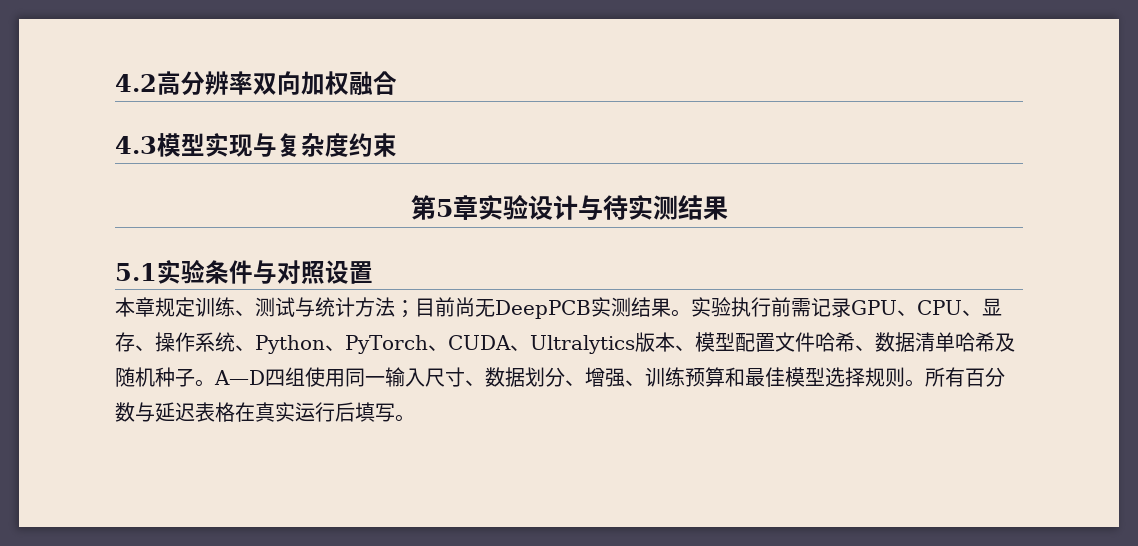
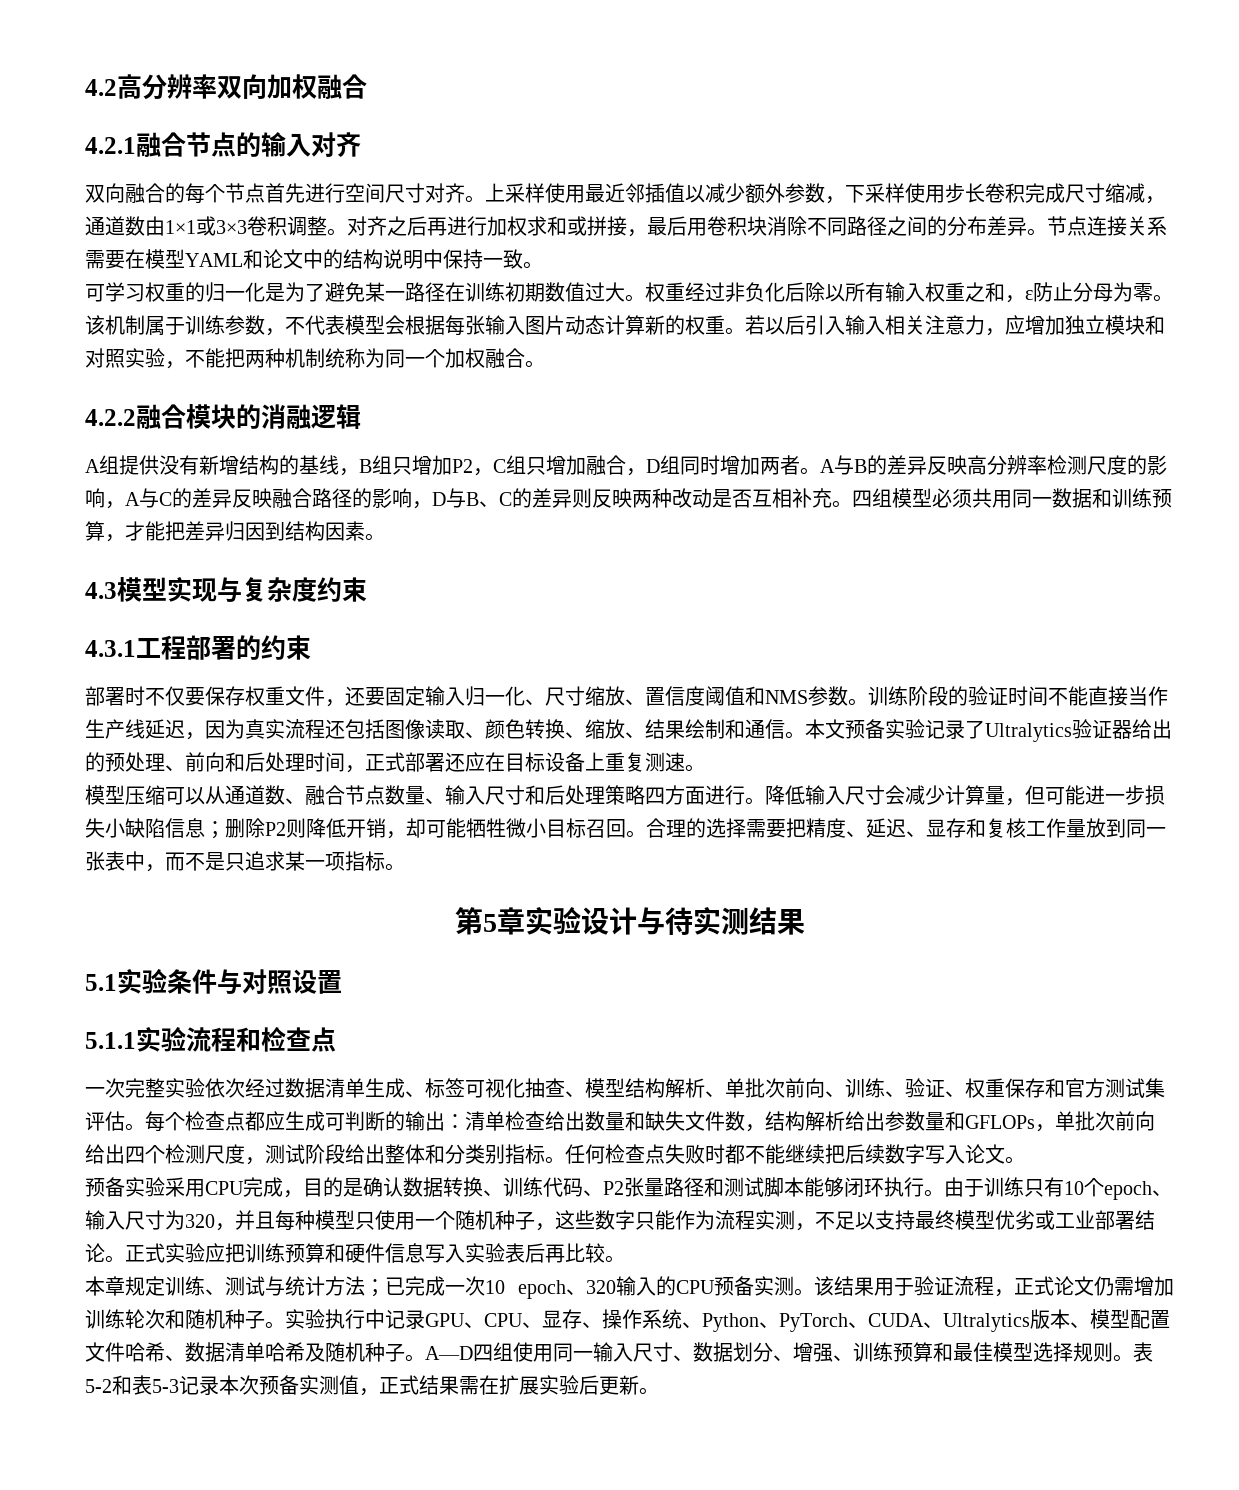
+ 4.2.1融合节点的输入对齐
+ 双向融合的每个节点首先进行空间尺寸对齐。上采样使用最近邻插值以减少额外参数，下采样使用步长卷积完成尺寸缩减，通道数由1×1或3×3卷积调整。对齐之后再进行加权求和或拼接，最后用卷积块消除不同路径之间的分布差异。节点连接关系需要在模型YAML和论文中的结构说明中保持一致。
+ 可学习权重的归一化是为了避免某一路径在训练初期数值过大。权重经过非负化后除以所有输入权重之和，ε防止分母为零。该机制属于训练参数，不代表模型会根据每张输入图片动态计算新的权重。若以后引入输入相关注意力，应增加独立模块和对照实验，不能把两种机制统称为同一个加权融合。
+ 4.2.2融合模块的消融逻辑
+ A组提供没有新增结构的基线，B组只增加P2，C组只增加融合，D组同时增加两者。A与B的差异反映高分辨率检测尺度的影响，A与C的差异反映融合路径的影响，D与B、C的差异则反映两种改动是否互相补充。四组模型必须共用同一数据和训练预算，才能把差异归因到结构因素。
+ 4.3.1工程部署的约束
+ 部署时不仅要保存权重文件，还要固定输入归一化、尺寸缩放、置信度阈值和NMS参数。训练阶段的验证时间不能直接当作生产线延迟，因为真实流程还包括图像读取、颜色转换、缩放、结果绘制和通信。本文预备实验记录了Ultralytics验证器给出的预处理、前向和后处理时间，正式部署还应在目标设备上重复测速。
+ 模型压缩可以从通道数、融合节点数量、输入尺寸和后处理策略四方面进行。降低输入尺寸会减少计算量，但可能进一步损失小缺陷信息；删除P2则降低开销，却可能牺牲微小目标召回。合理的选择需要把精度、延迟、显存和复核工作量放到同一张表中，而不是只追求某一项指标。
+ 5.1.1实验流程和检查点
+ 一次完整实验依次经过数据清单生成、标签可视化抽查、模型结构解析、单批次前向、训练、验证、权重保存和官方测试集评估。每个检查点都应生成可判断的输出：清单检查给出数量和缺失文件数，结构解析给出参数量和GFLOPs，单批次前向给出四个检测尺度，测试阶段给出整体和分类别指标。任何检查点失败时都不能继续把后续数字写入论文。
+ 预备实验采用CPU完成，目的是确认数据转换、训练代码、P2张量路径和测试脚本能够闭环执行。由于训练只有10个epoch、输入尺寸为320，并且每种模型只使用一个随机种子，这些数字只能作为流程实测，不足以支持最终模型优劣或工业部署结论。正式实验应把训练预算和硬件信息写入实验表后再比较。
- 本章规定训练、测试与统计方法；目前尚无DeepPCB实测结果。
+ 本章规定训练、测试与统计方法；已完成一次10 epoch、320输入的CPU预备实测。该结果用于验证流程，正式论文仍需增加训练轮次和随机种子。
- 实验执行前需记录GPU、CPU、显存、操作系统、Python、PyTorch、CUDA、Ultralytics版本、模型配置文件哈希、数据清单哈希及随机种子。
+ 实验执行中记录GPU、CPU、显存、操作系统、Python、PyTorch、CUDA、Ultralytics版本、模型配置文件哈希、数据清单哈希及随机种子。
- 所有百分数与延迟表格在真实运行后填写。
+ 表5-2和表5-3记录本次预备实测值，正式结果需在扩展实验后更新。

